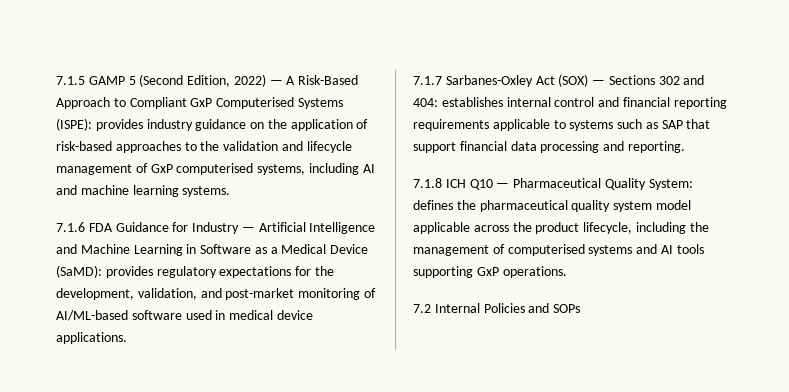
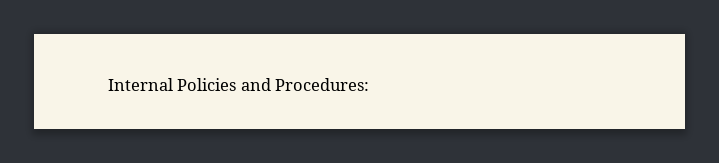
- 7.1.5 GAMP 5 (Second Edition, 2022) — A Risk-Based Approach to Compliant GxP Computerised Systems (ISPE): provides industry guidance on the application of risk-based approaches to the validation and lifecycle management of GxP computerised systems, including AI and machine learning systems.
- 7.1.6 FDA Guidance for Industry — Artificial Intelligence and Machine Learning in Software as a Medical Device (SaMD): provides regulatory expectations for the development, validation, and post-market monitoring of AI/ML-based software used in medical device applications.
- 7.1.7 Sarbanes-Oxley Act (SOX) — Sections 302 and 404: establishes internal control and financial reporting requirements applicable to systems such as SAP that support financial data processing and reporting.
- 7.1.8 ICH Q10 — Pharmaceutical Quality System: defines the pharmaceutical quality system model applicable across the product lifecycle, including the management of computerised systems and AI tools supporting GxP operations.
- 7.2 Internal Policies and SOPs
+ Internal Policies and Procedures:

